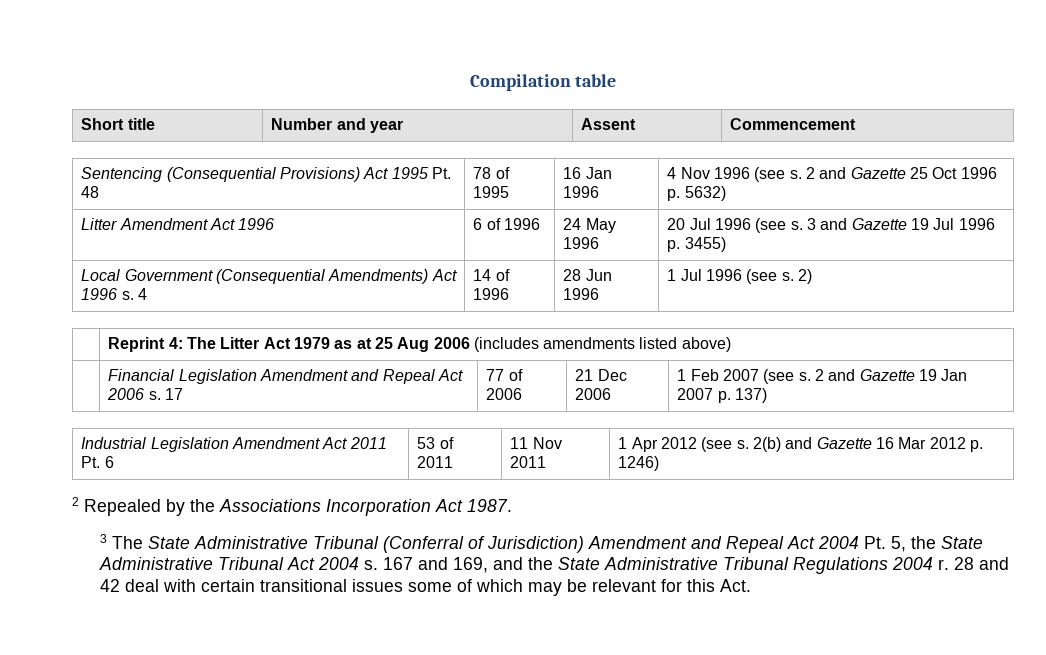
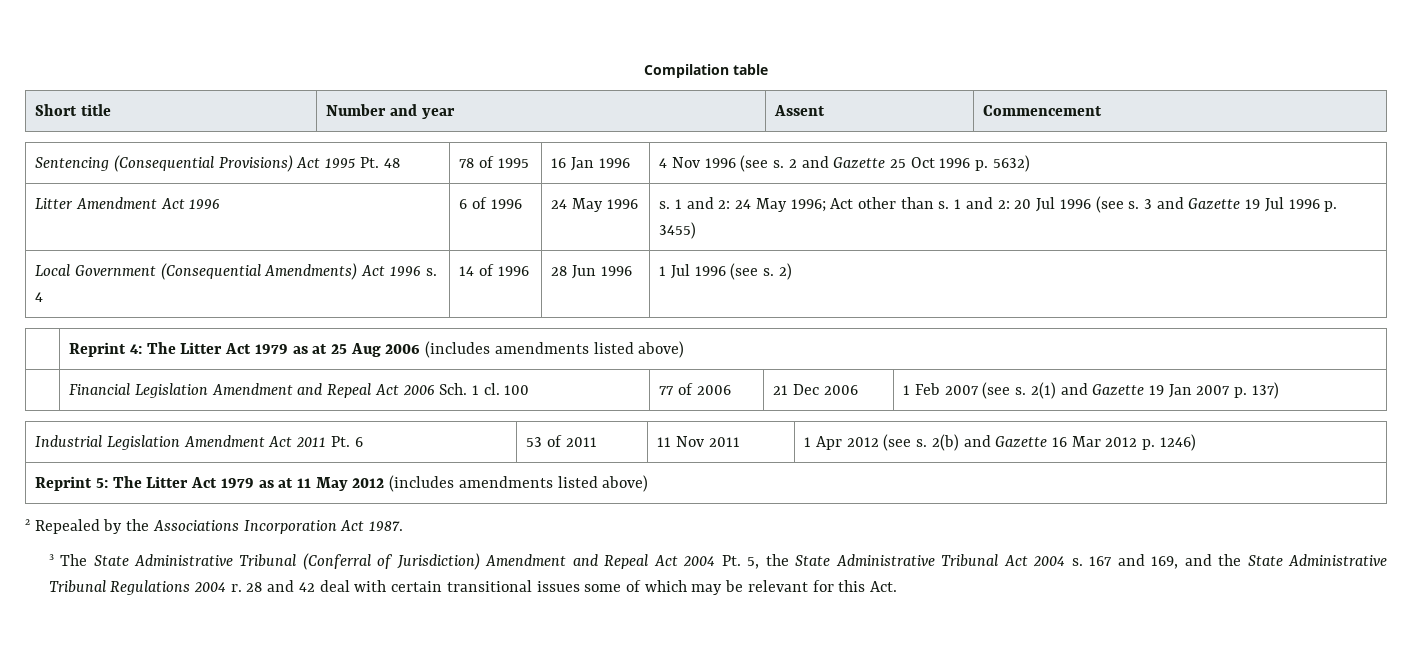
- Litter Amendment Act 1996 | 6 of 1996 | 24 May 1996 | 20 Jul 1996 (see s. 3 and Gazette 19 Jul 1996 p. 3455)
+ Litter Amendment Act 1996 | 6 of 1996 | 24 May 1996 | s. 1 and 2: 24 May 1996; Act other than s. 1 and 2: 20 Jul 1996 (see s. 3 and Gazette 19 Jul 1996 p. 3455)
- | Financial Legislation Amendment and Repeal Act 2006 s. 17 | 77 of 2006 | 21 Dec 2006 | 1 Feb 2007 (see s. 2 and Gazette 19 Jan 2007 p. 137)
+ | Financial Legislation Amendment and Repeal Act 2006 Sch. 1 cl. 100 | 77 of 2006 | 21 Dec 2006 | 1 Feb 2007 (see s. 2(1) and Gazette 19 Jan 2007 p. 137)
+ Reprint 5: The Litter Act 1979 as at 11 May 2012 (includes amendments listed above)

